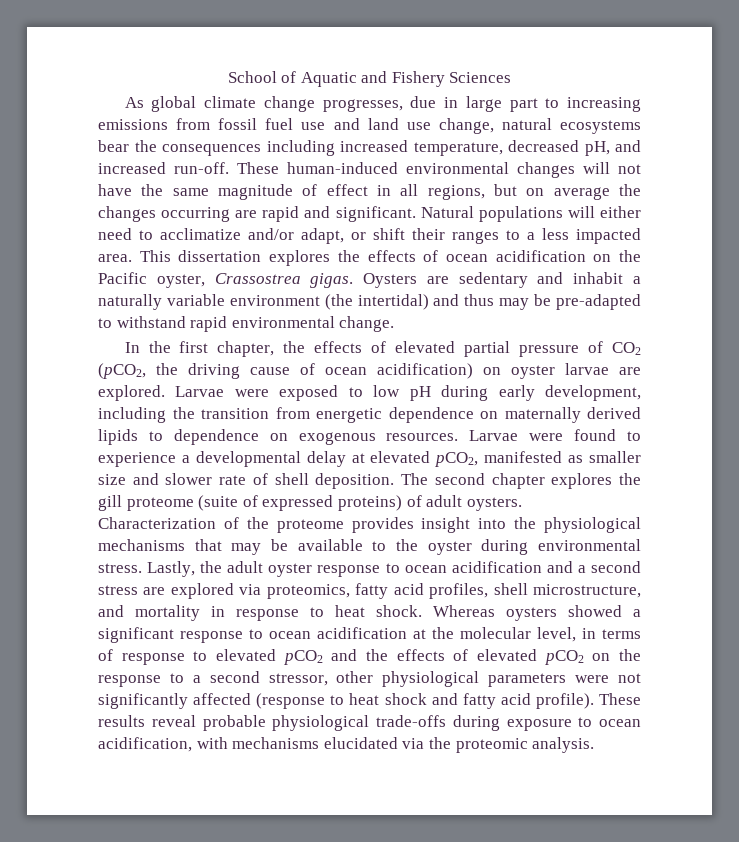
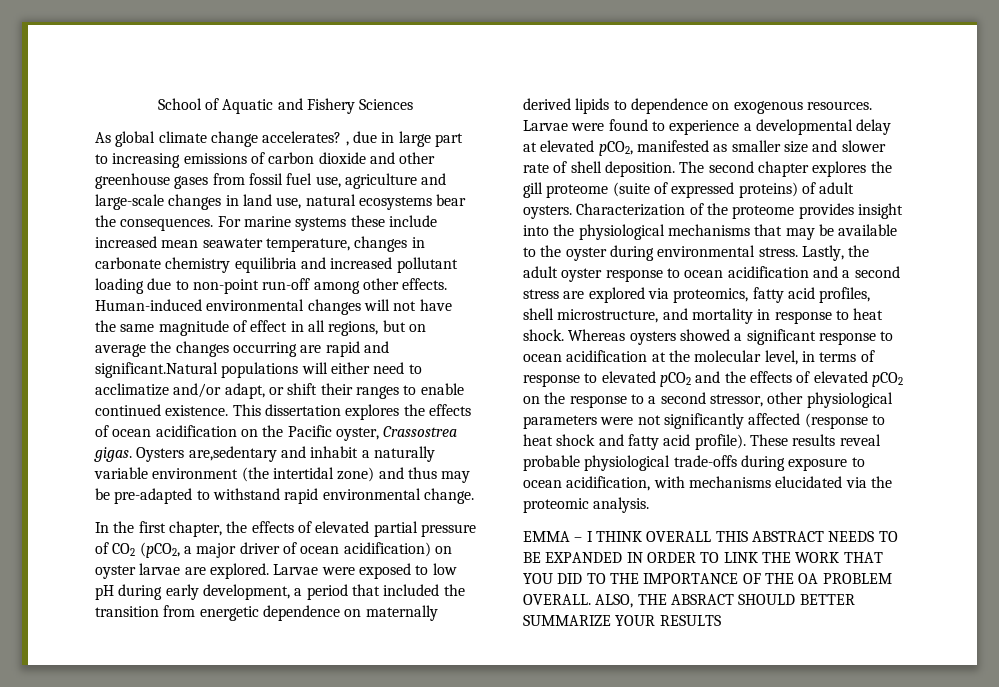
- As global climate change progresses, due in large part to increasing emissions from fossil fuel use and land use change, natural ecosystems bear the consequences including increased temperature, decreased pH, and increased run-off. These human-induced environmental changes will not have the same magnitude of effect in all regions, but on average the changes occurring are rapid and significant. Natural populations will either need to acclimatize and/or adapt, or shift their ranges to a less impacted area.
+ As global climate change accelerates? , due in large part to increasing emissions of carbon dioxide and other greenhouse gases from fossil fuel use, agriculture and large-scale changes in land use, natural ecosystems bear the consequences. For marine systems these include increased mean seawater temperature, changes in carbonate chemistry equilibria and increased pollutant loading due to non-point run-off among other effects. Human-induced environmental changes will not have the same magnitude of effect in all regions, but on average the changes occurring are rapid and significant.Natural populations will either need to acclimatize and/or adapt, or shift their ranges to enable continued existence.
- Oysters are sedentary and inhabit a naturally variable environment (the intertidal) and thus may be pre-adapted to withstand rapid environmental change.
+ Oysters are,sedentary and inhabit a naturally variable environment (the intertidal zone) and thus may be pre-adapted to withstand rapid environmental change.
- In the first chapter, the effects of elevated partial pressure of CO2 (pCO2, the driving cause of ocean acidification) on oyster larvae are explored.
+ In the first chapter, the effects of elevated partial pressure of CO2 (pCO2, a major driver of ocean acidification) on oyster larvae are explored.
- Larvae were exposed to low pH during early development, including the transition from energetic dependence on maternally derived lipids to dependence on exogenous resources.
+ Larvae were exposed to low pH during early development, a period that included the transition from energetic dependence on maternally derived lipids to dependence on exogenous resources.
+ EMMA – I THINK OVERALL THIS ABSTRACT NEEDS TO BE EXPANDED IN ORDER TO LINK THE WORK THAT YOU DID TO THE IMPORTANCE OF THE OA PROBLEM OVERALL. ALSO, THE ABSRACT SHOULD BETTER SUMMARIZE YOUR RESULTS

